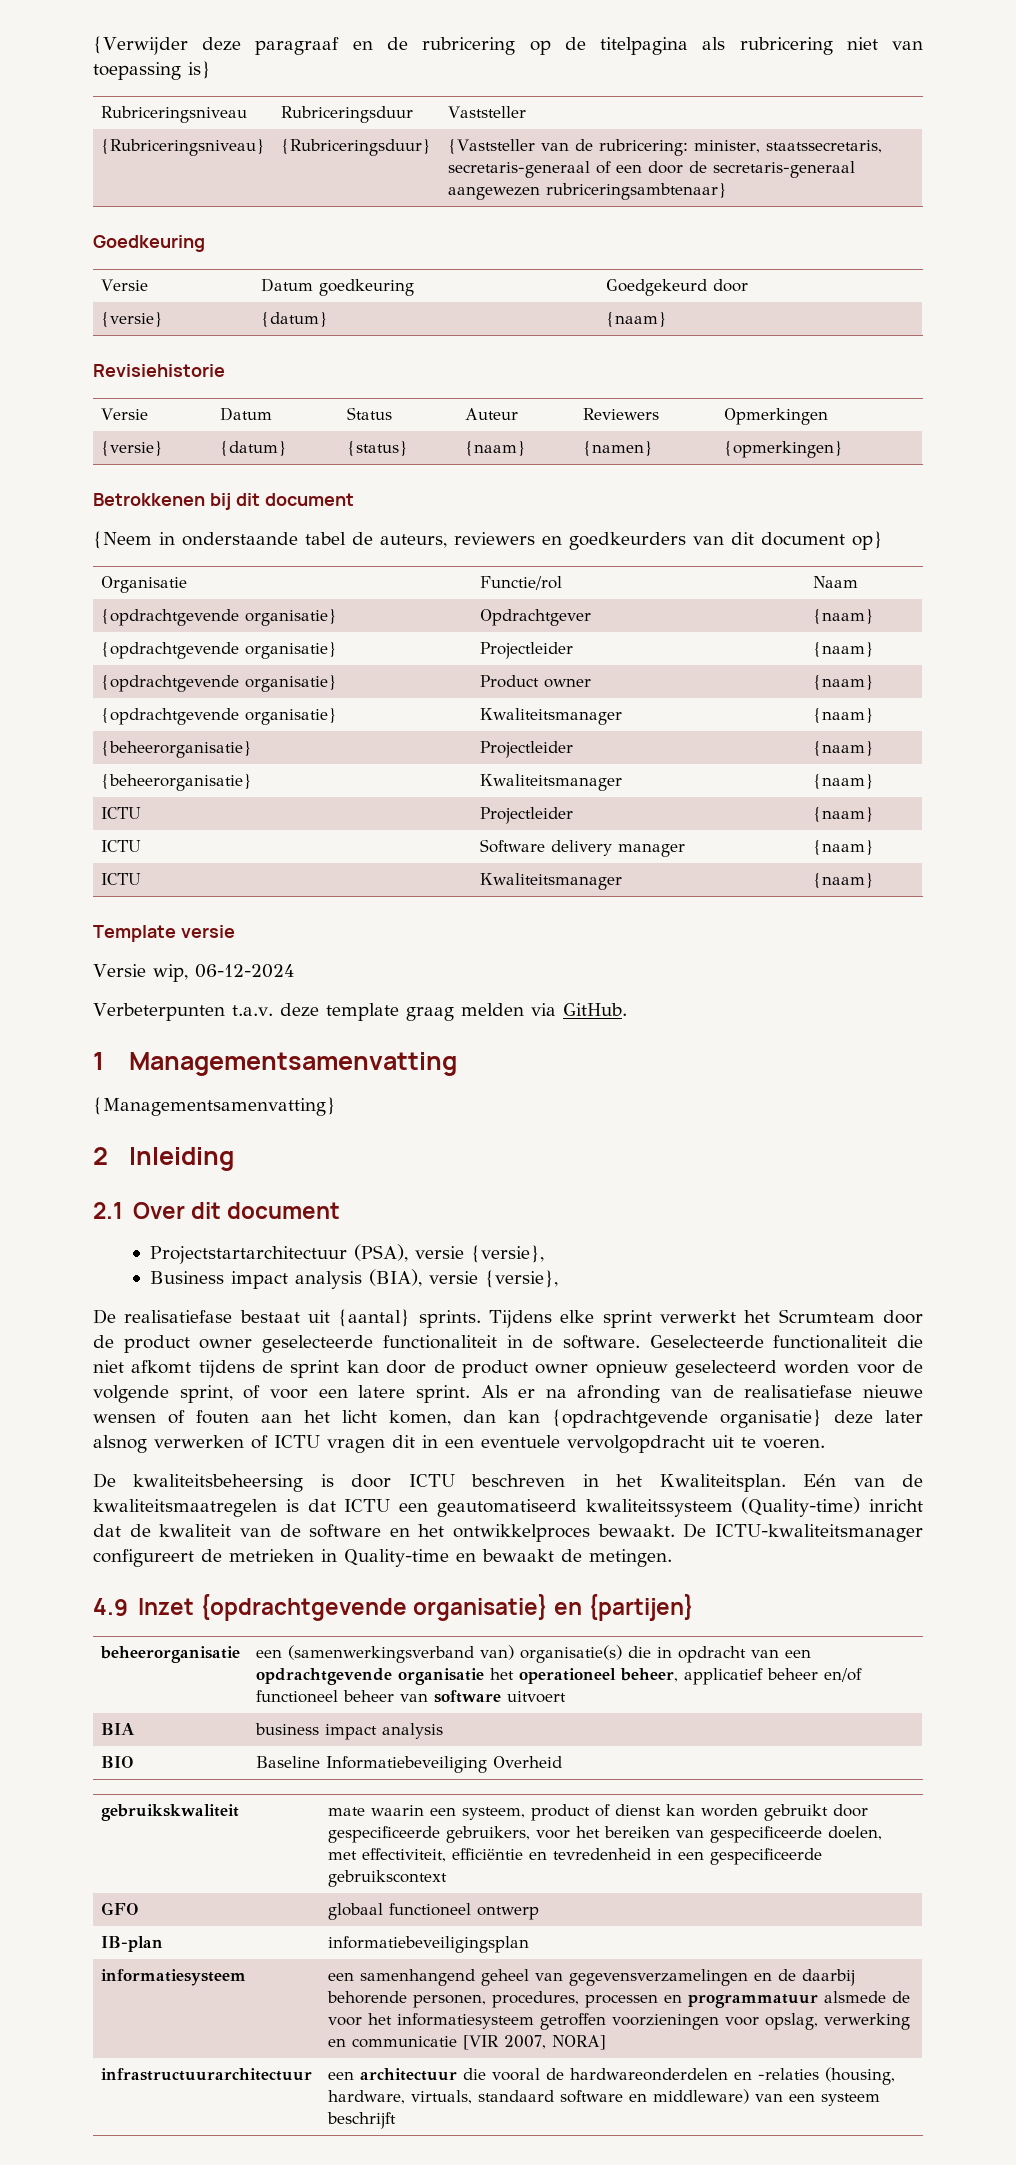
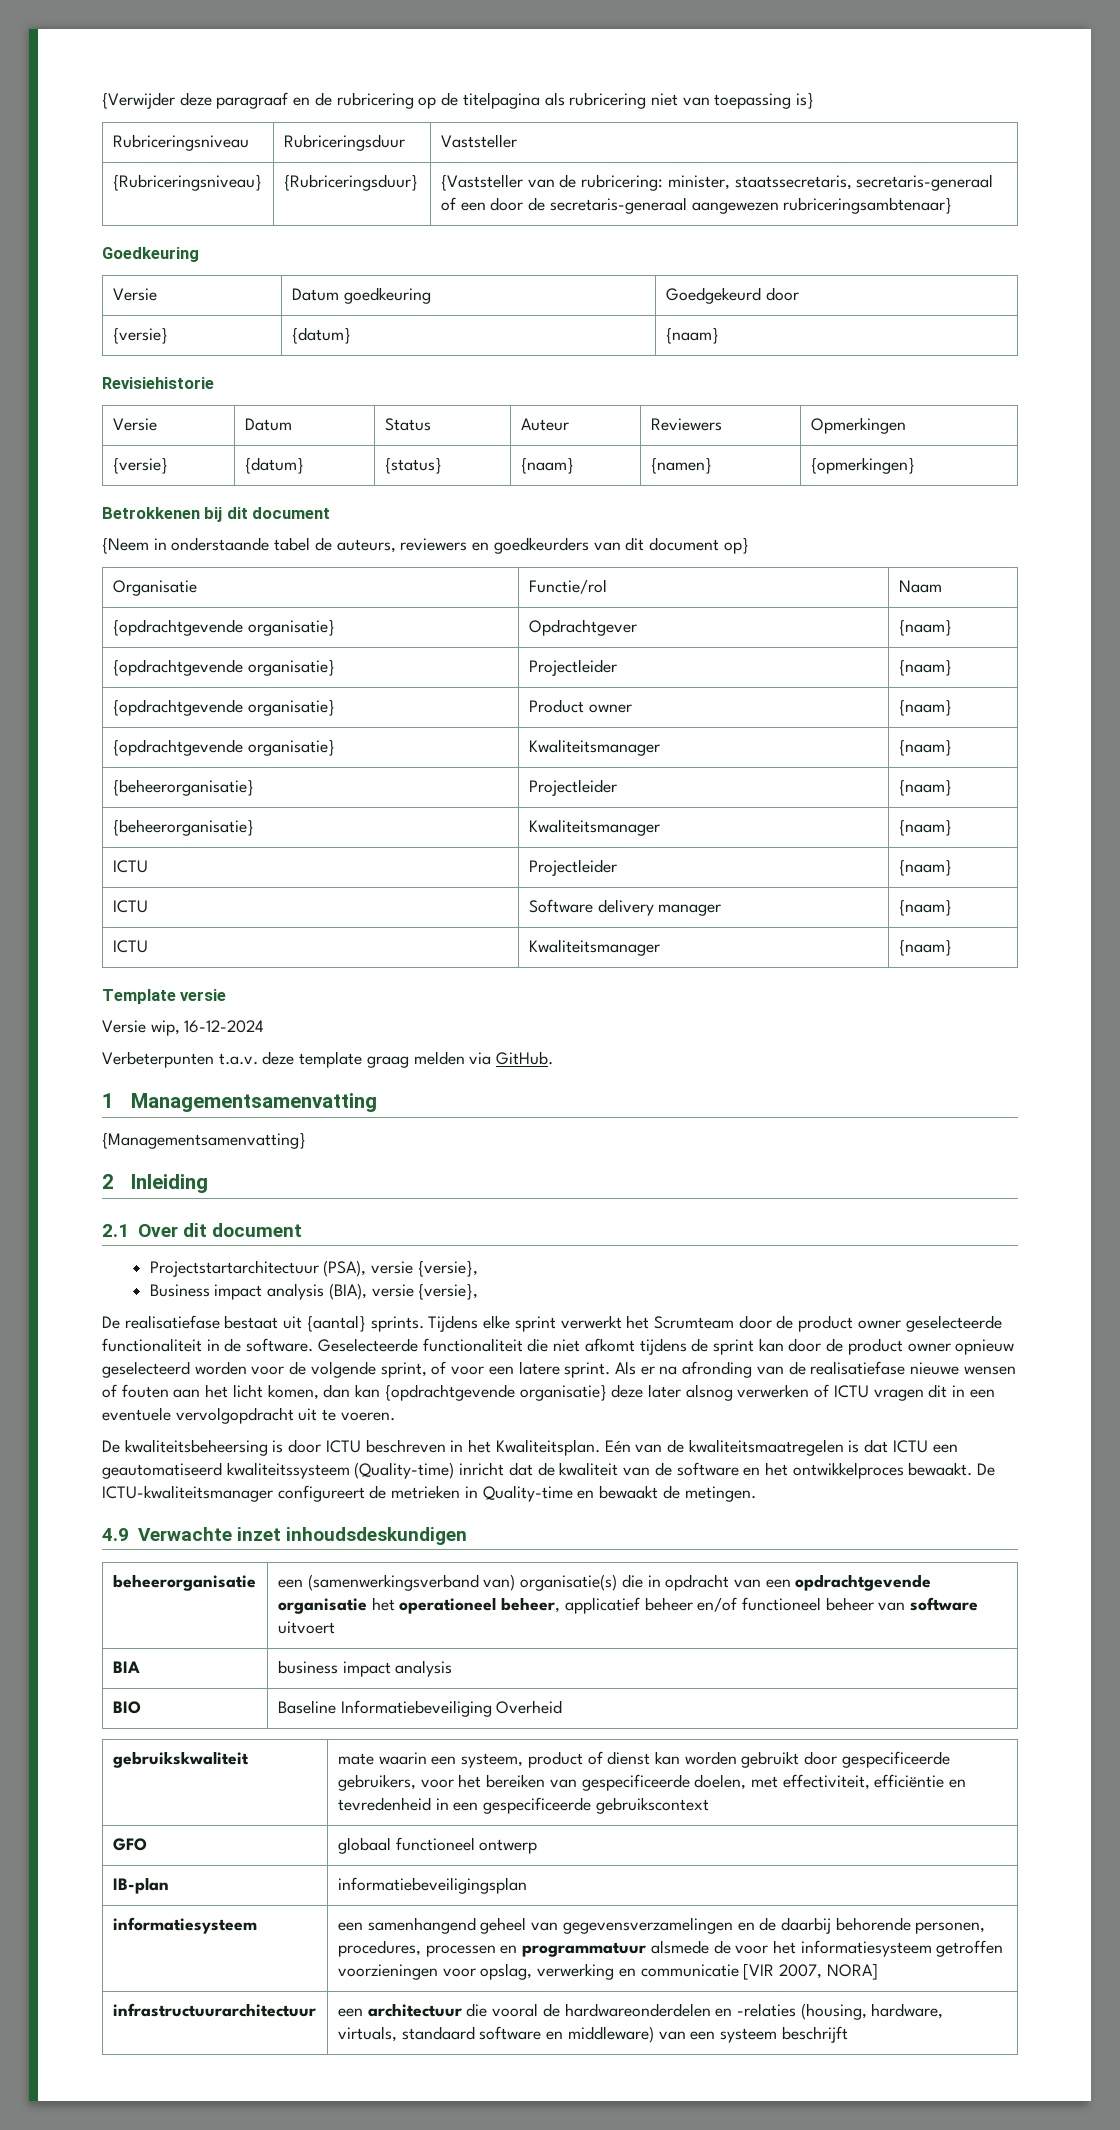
- Versie wip, 06-12-2024
+ Versie wip, 16-12-2024
- 4.9 Inzet {opdrachtgevende organisatie} en {partijen}
+ 4.9 Verwachte inzet inhoudsdeskundigen

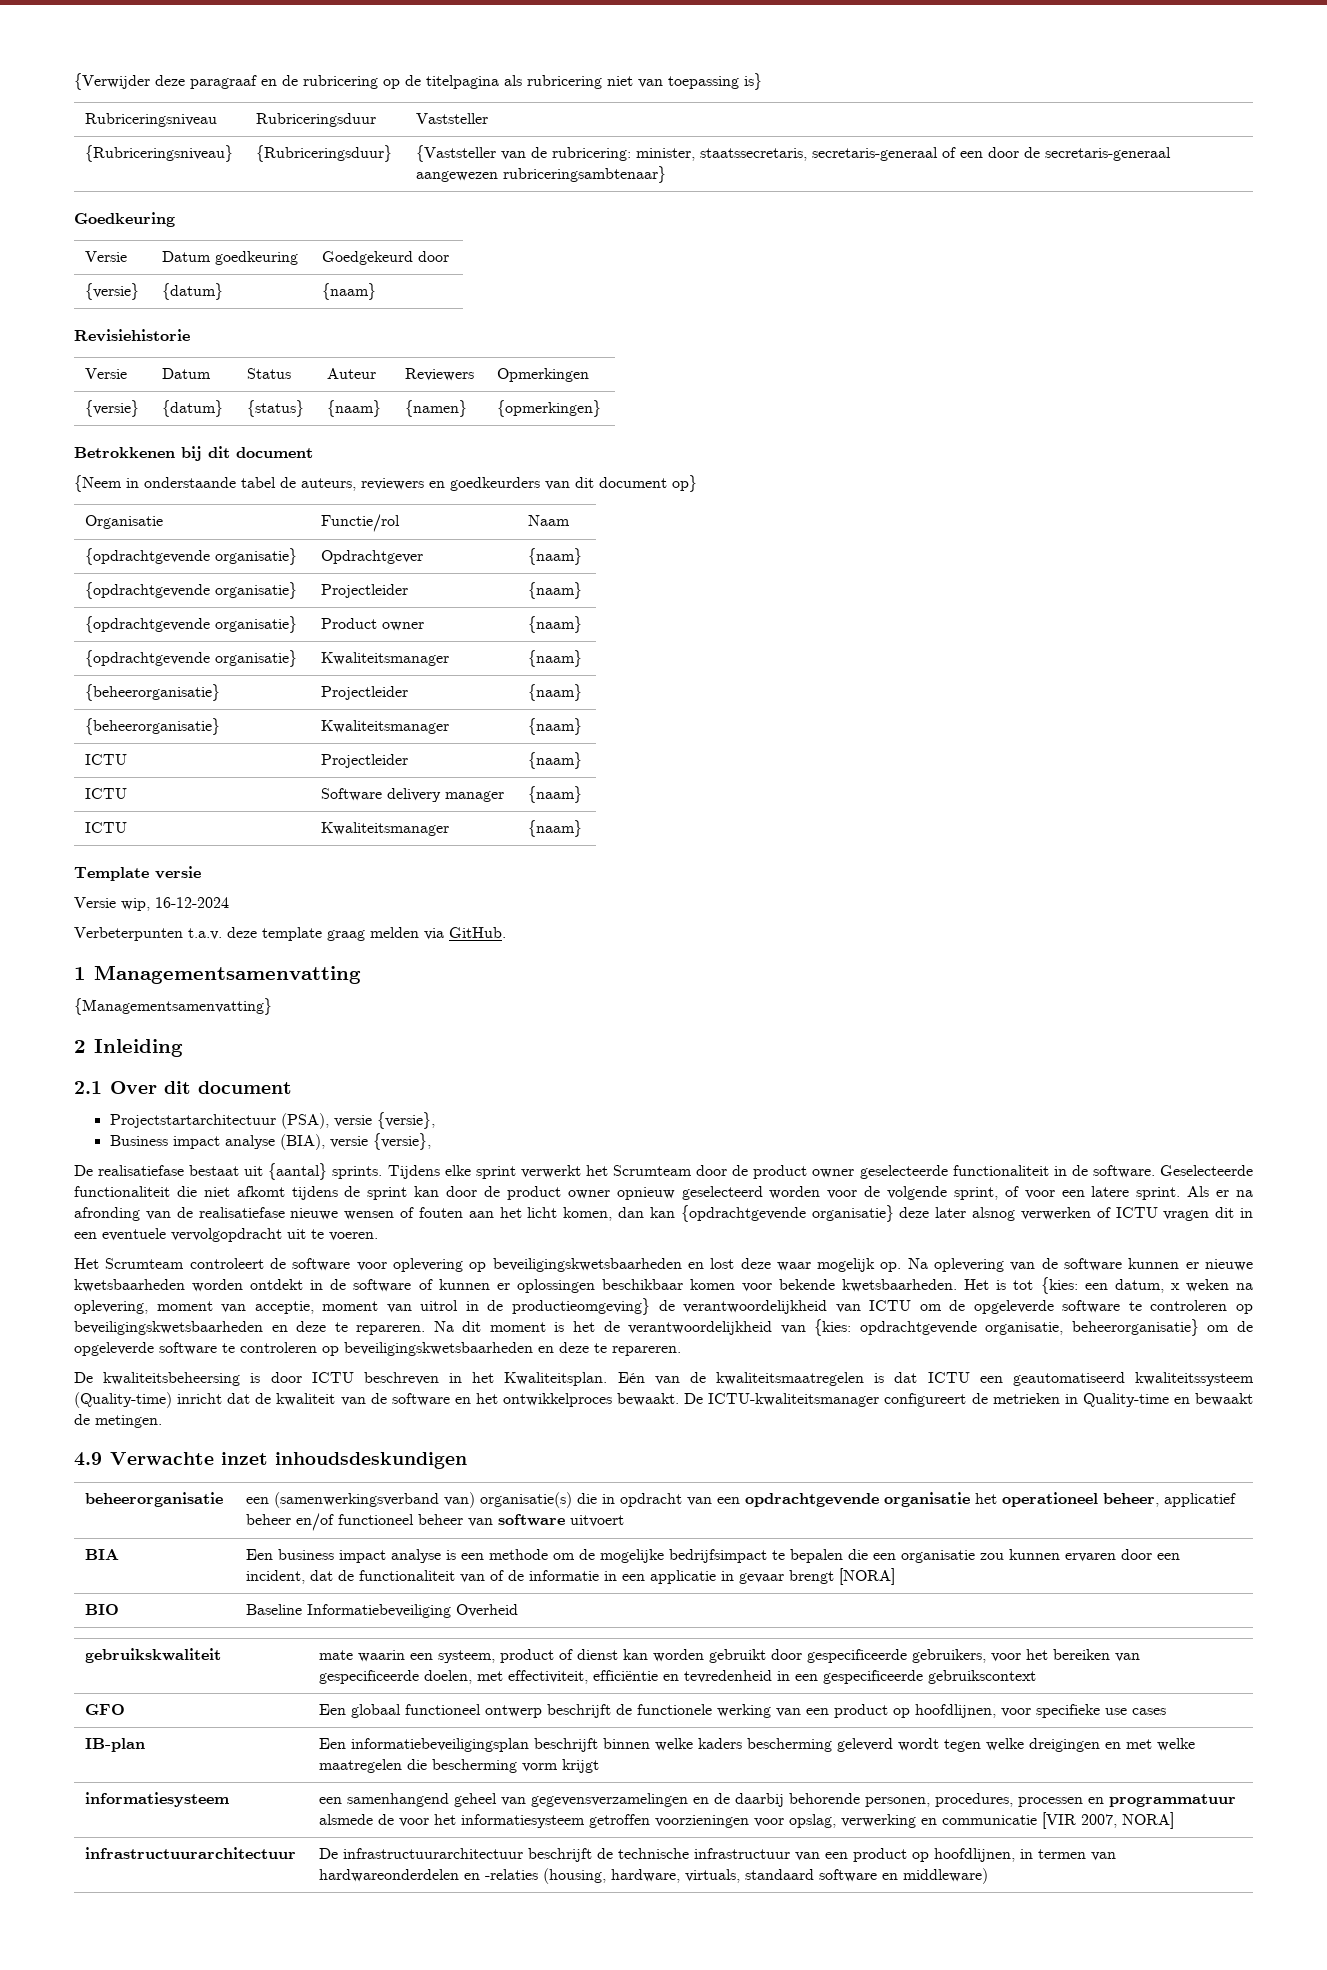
- Business impact analysis (BIA), versie {versie},
+ Business impact analyse (BIA), versie {versie},
+ Het Scrumteam controleert de software voor oplevering op beveiligingskwetsbaarheden en lost deze waar mogelijk op. Na oplevering van de software kunnen er nieuwe kwetsbaarheden worden ontdekt in de software of kunnen er oplossingen beschikbaar komen voor bekende kwetsbaarheden. Het is tot {kies: een datum, x weken na oplevering, moment van acceptie, moment van uitrol in de productieomgeving} de verantwoordelijkheid van ICTU om de opgeleverde software te controleren op beveiligingskwetsbaarheden en deze te repareren. Na dit moment is het de verantwoordelijkheid van {kies: opdrachtgevende organisatie, beheerorganisatie} om de opgeleverde software te controleren op beveiligingskwetsbaarheden en deze te repareren.
- BIA | business impact analysis
+ BIA | Een business impact analyse is een methode om de mogelijke bedrijfsimpact te bepalen die een organisatie zou kunnen ervaren door een incident, dat de functionaliteit van of de informatie in een applicatie in gevaar brengt [NORA]
- GFO | globaal functioneel ontwerp
+ GFO | Een globaal functioneel ontwerp beschrijft de functionele werking van een product op hoofdlijnen, voor specifieke use cases
- IB-plan | informatiebeveiligingsplan
+ IB-plan | Een informatiebeveiligingsplan beschrijft binnen welke kaders bescherming geleverd wordt tegen welke dreigingen en met welke maatregelen die bescherming vorm krijgt
- infrastructuurarchitectuur | een architectuur die vooral de hardwareonderdelen en -relaties (housing, hardware, virtuals, standaard software en middleware) van een systeem beschrijft
+ infrastructuurarchitectuur | De infrastructuurarchitectuur beschrijft de technische infrastructuur van een product op hoofdlijnen, in termen van hardwareonderdelen en -relaties (housing, hardware, virtuals, standaard software en middleware)

